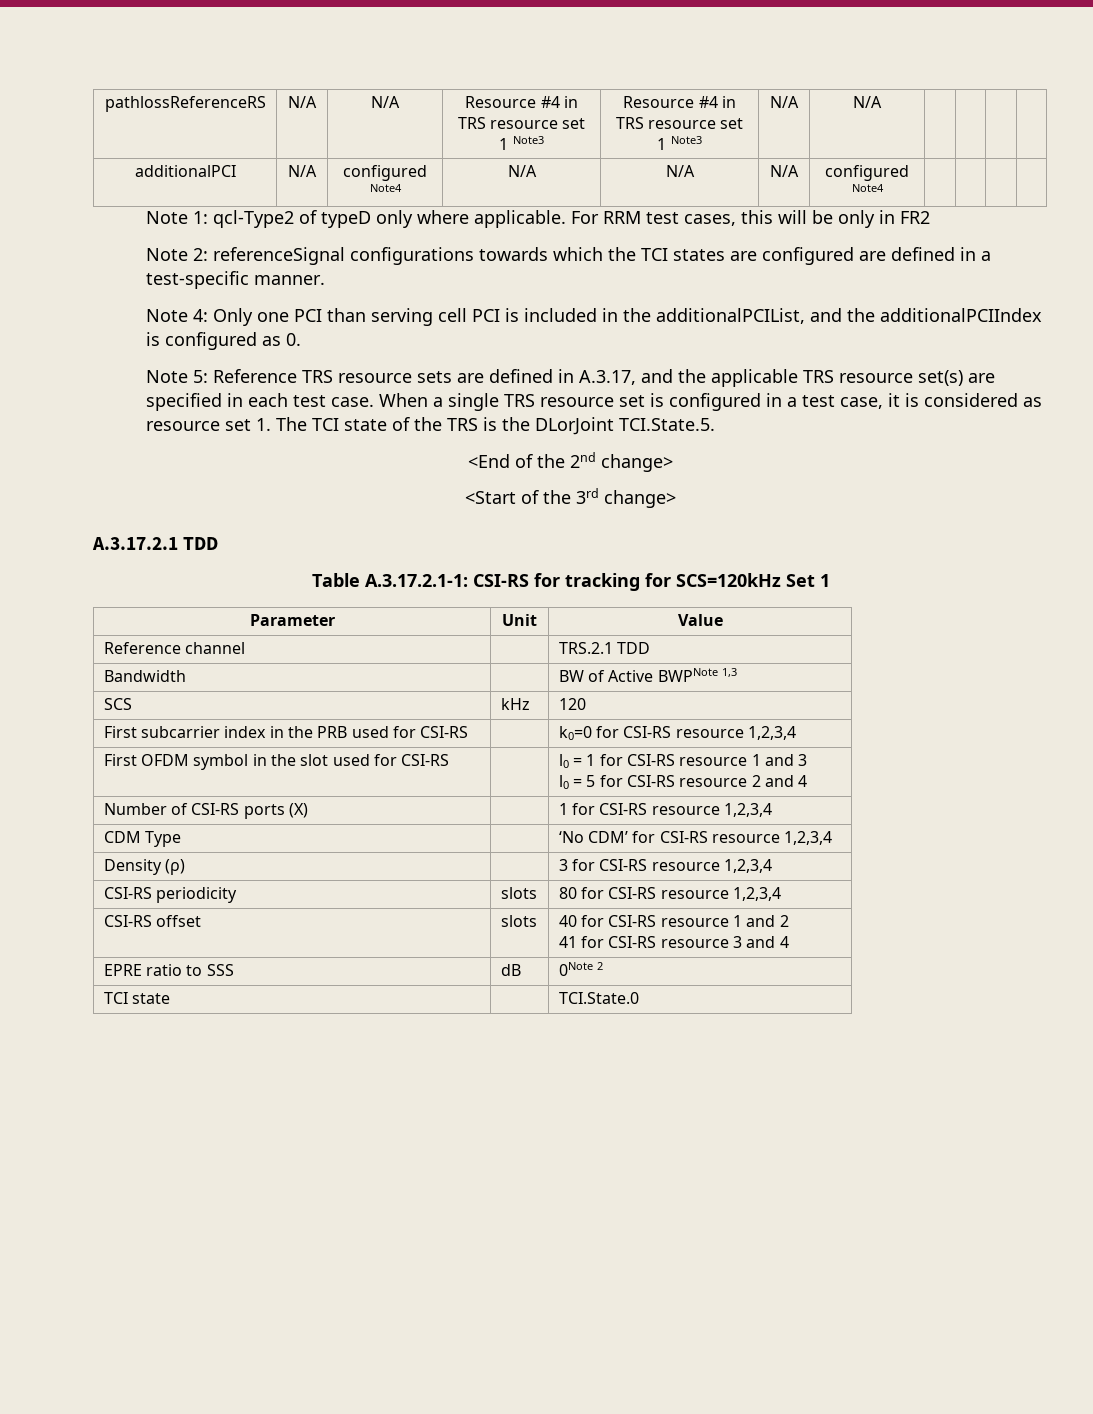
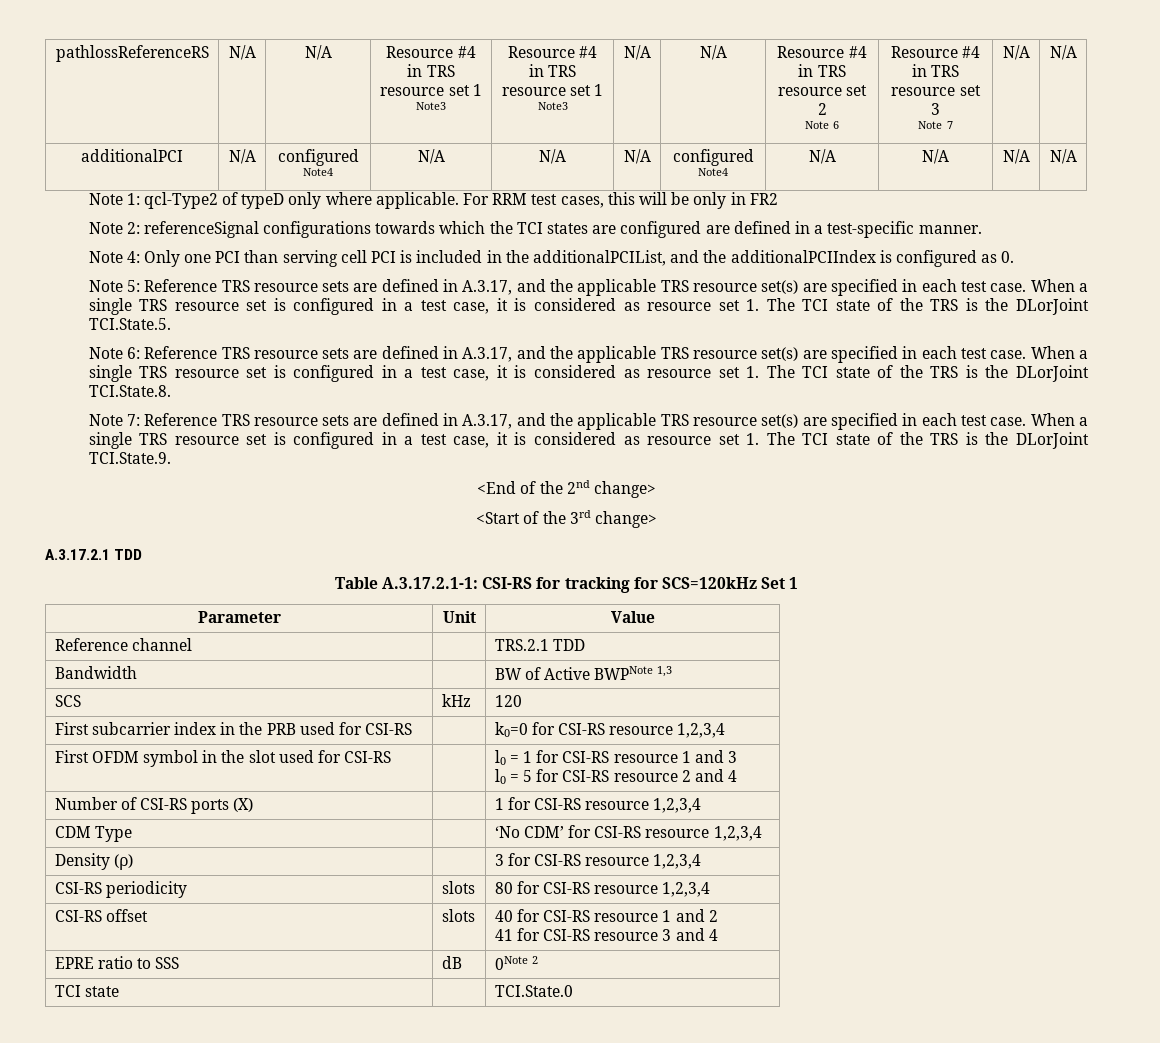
+ Resource #4 in TRS resource set 2
+ Note 6 | Resource #4 in TRS resource set 3
+ Note 7 | N/A | N/A
- additionalPCI | N/A | configured Note4 | N/A | N/A | N/A | configured Note4 | | | |
+ additionalPCI | N/A | configured Note4 | N/A | N/A | N/A | configured Note4 | N/A | N/A | N/A | N/A
+ Note 6: Reference TRS resource sets are defined in A.3.17, and the applicable TRS resource set(s) are specified in each test case. When a single TRS resource set is configured in a test case, it is considered as resource set 1. The TCI state of the TRS is the DLorJoint TCI.State.8.
+ Note 7: Reference TRS resource sets are defined in A.3.17, and the applicable TRS resource set(s) are specified in each test case. When a single TRS resource set is configured in a test case, it is considered as resource set 1. The TCI state of the TRS is the DLorJoint TCI.State.9.

